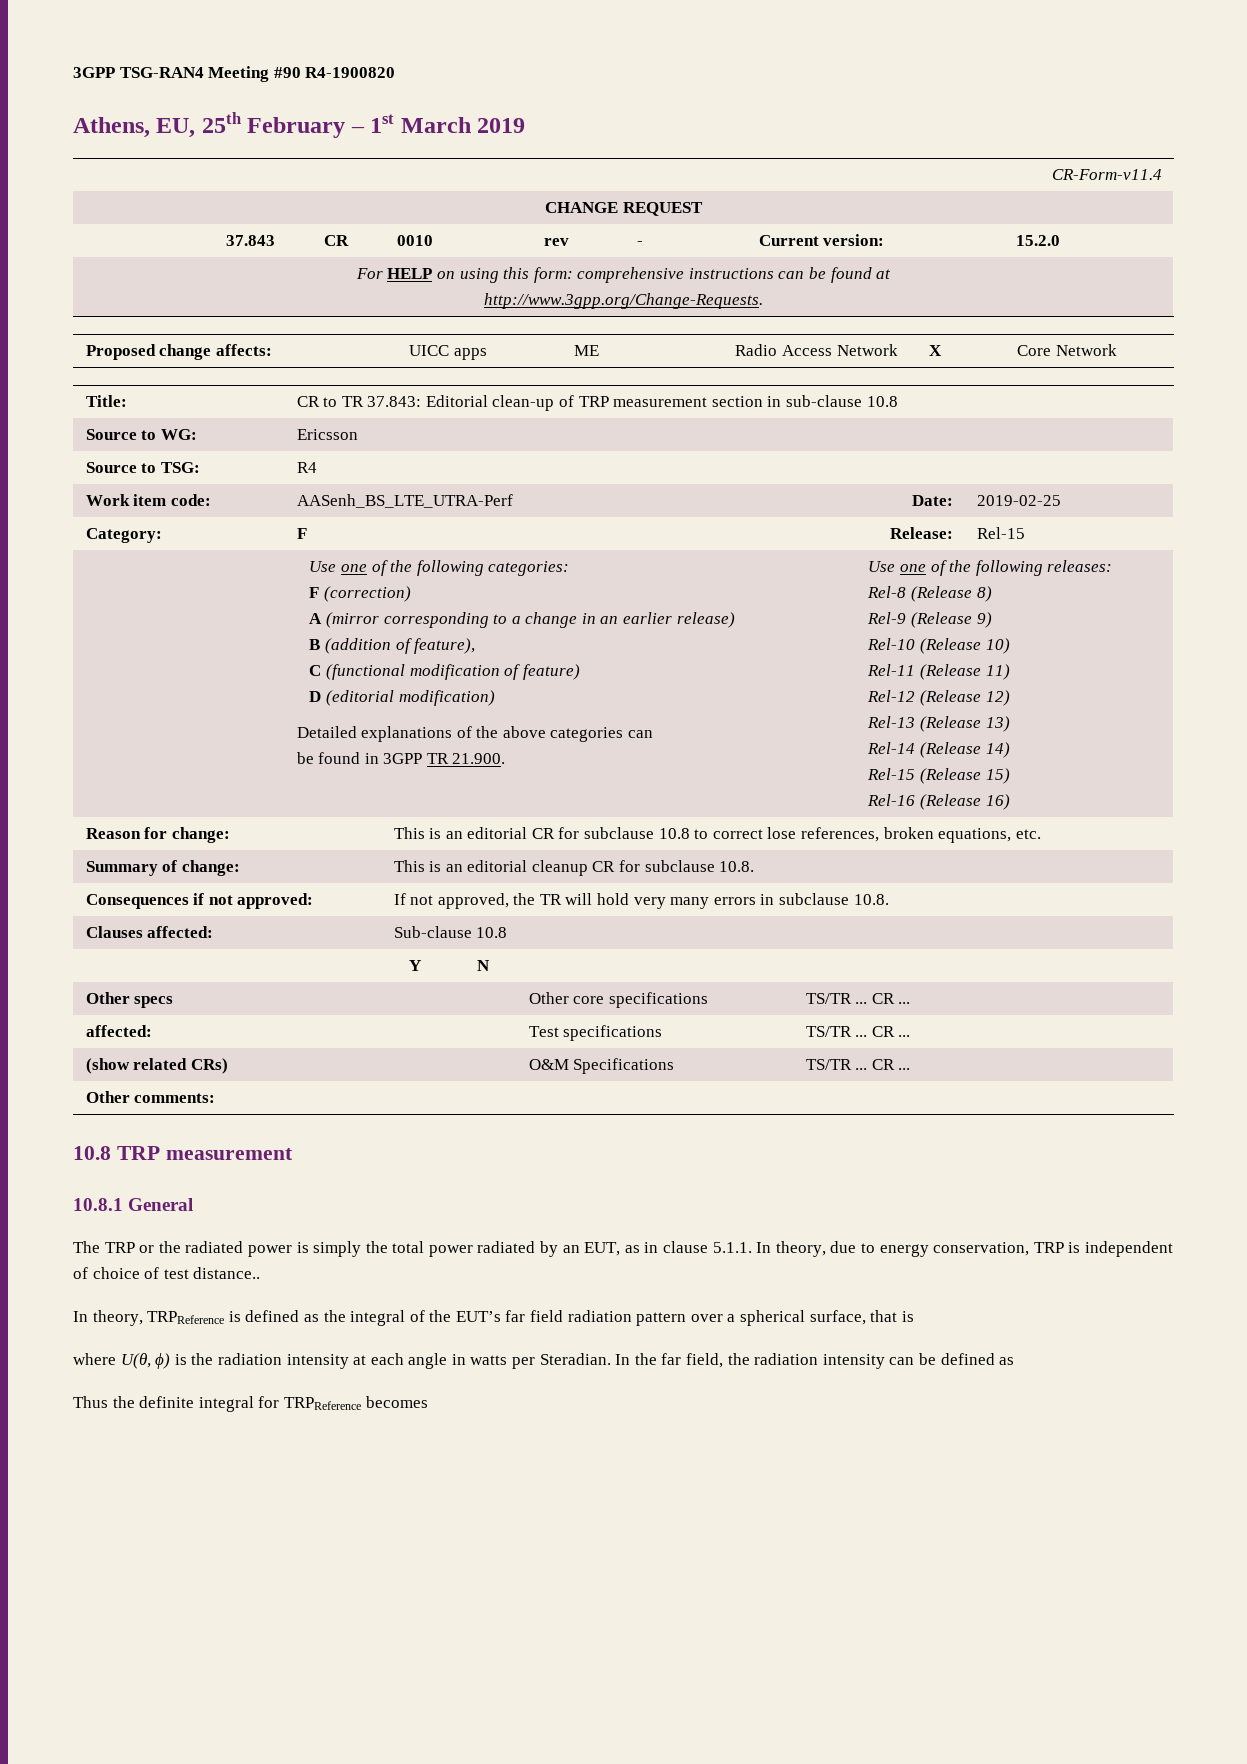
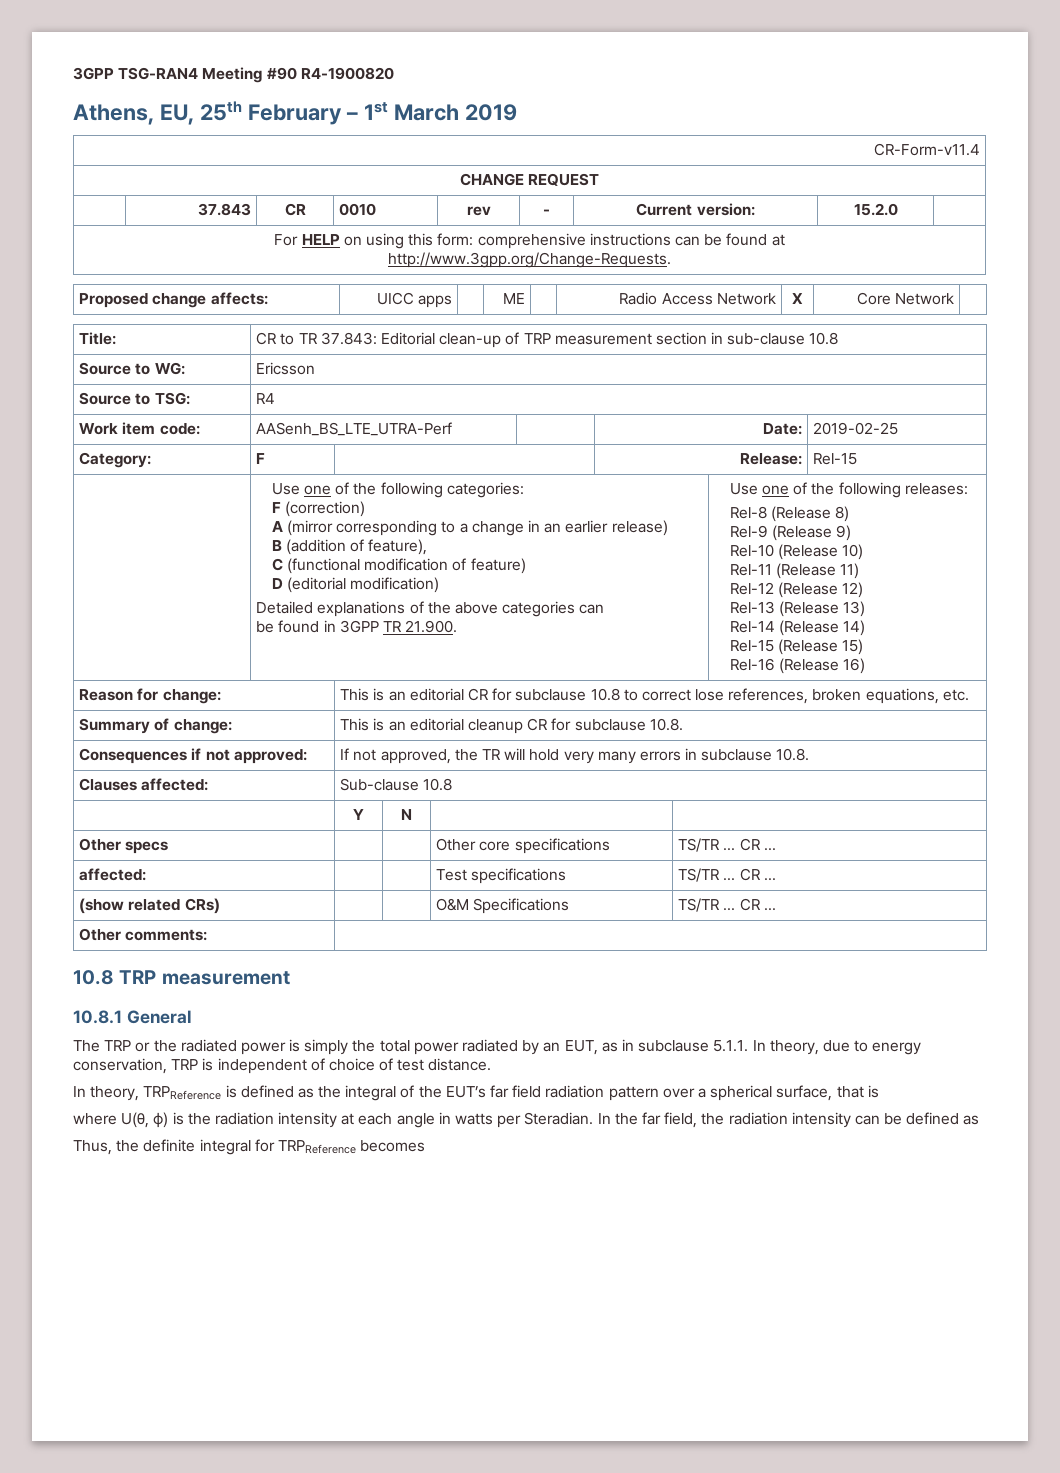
- The TRP or the radiated power is simply the total power radiated by an EUT, as in clause 5.1.1. In theory, due to energy conservation, TRP is independent of choice of test distance..
+ The TRP or the radiated power is simply the total power radiated by an EUT, as in subclause 5.1.1. In theory, due to energy conservation, TRP is independent of choice of test distance.
- Thus the definite integral for TRPReference becomes
+ Thus, the definite integral for TRPReference becomes

